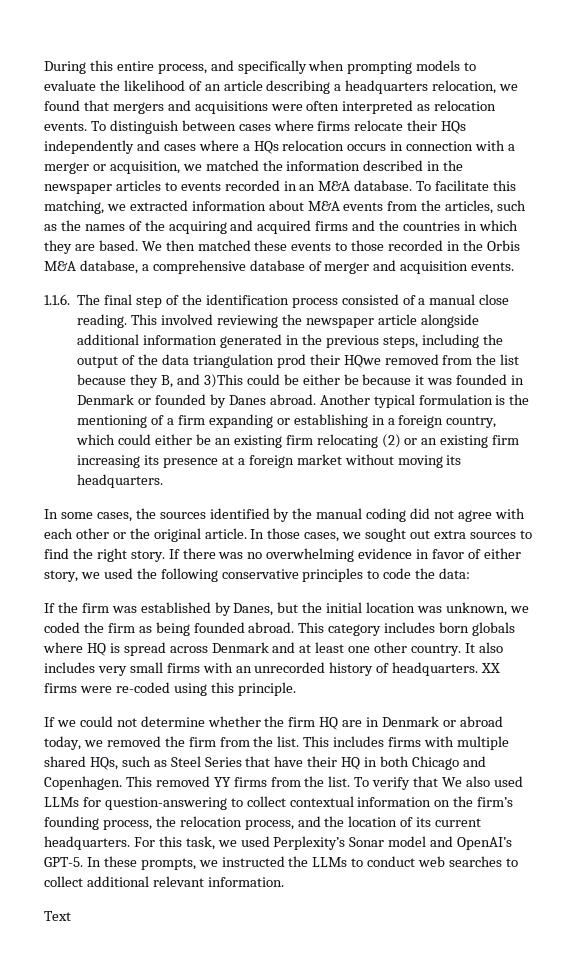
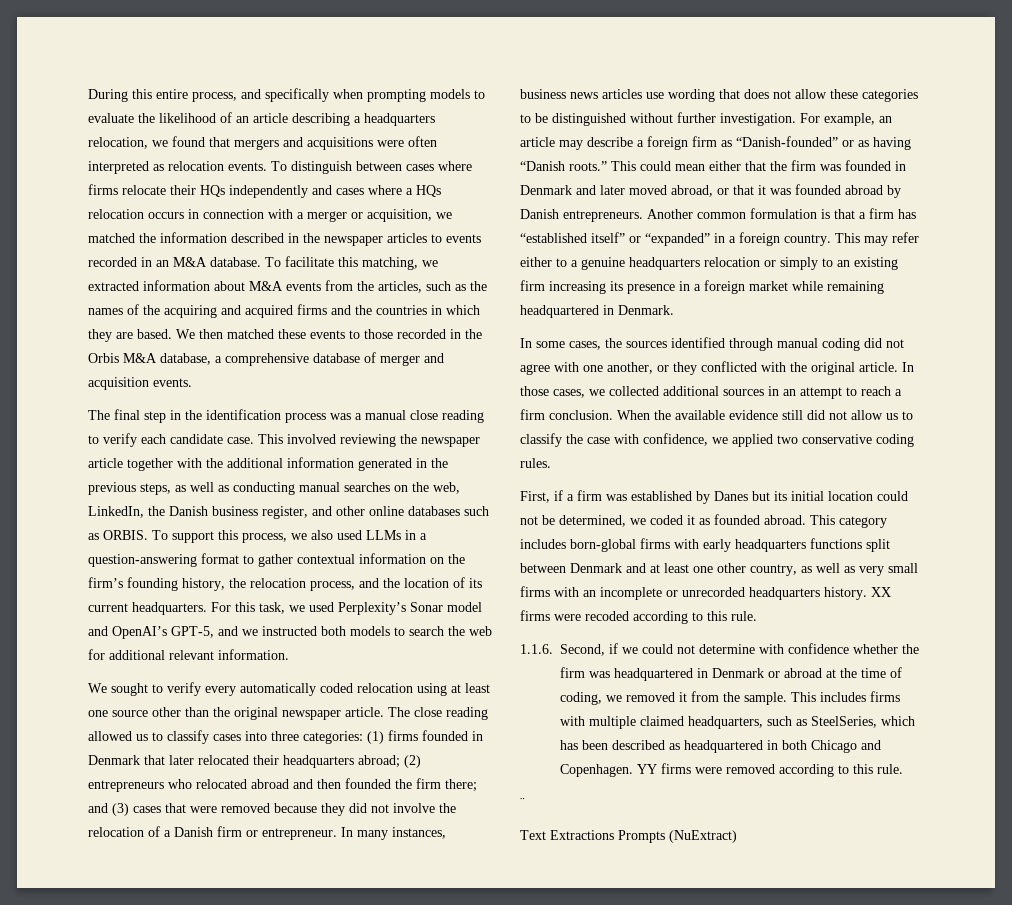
- 1.1.6. The final step of the identification process consisted of a manual close reading.
+ The final step in the identification process was a manual close reading to verify each candidate case.
- This involved reviewing the newspaper article alongside additional information generated in the previous steps, including the output of the data triangulation prod their HQwe removed from the list because they B, and 3)This could be either be because it was founded in Denmark or founded by Danes abroad. Another typical formulation is the mentioning of a firm expanding or establishing in a foreign country, which could either be an existing firm relocating (2) or an existing firm increasing its presence at a foreign market without moving its headquarters.
- In some cases, the sources identified by the manual coding did not agree with each other or the original article. In those cases, we sought out extra sources to find the right story. If there was no overwhelming evidence in favor of either story, we used the following conservative principles to code the data:
- If the firm was established by Danes, but the initial location was unknown, we coded the firm as being founded abroad. This category includes born globals where HQ is spread across Denmark and at least one other country. It also includes very small firms with an unrecorded history of headquarters. XX firms were re-coded using this principle.
- If we could not determine whether the firm HQ are in Denmark or abroad today, we removed the firm from the list. This includes firms with multiple shared HQs, such as Steel Series that have their HQ in both Chicago and Copenhagen. This removed YY firms from the list. To verify that We also used LLMs for question-answering to collect contextual information on the firm’s founding process, the relocation process, and the location of its current headquarters.
+ This involved reviewing the newspaper article together with the additional information generated in the previous steps, as well as conducting manual searches on the web, LinkedIn, the Danish business register, and other online databases such as ORBIS. To support this process, we also used LLMs in a question-answering format to gather contextual information on the firm’s founding history, the relocation process, and the location of its current headquarters.
- For this task, we used Perplexity’s Sonar model and OpenAI’s GPT-5. In these prompts, we instructed the LLMs to conduct web searches to collect additional relevant information.
- Text
+ For this task, we used Perplexity’s Sonar model and OpenAI’s GPT-5, and we instructed both models to search the web for additional relevant information.
+ We sought to verify every automatically coded relocation using at least one source other than the original newspaper article. The close reading allowed us to classify cases into three categories: (1) firms founded in Denmark that later relocated their headquarters abroad; (2) entrepreneurs who relocated abroad and then founded the firm there; and (3) cases that were removed because they did not involve the relocation of a Danish firm or entrepreneur. In many instances, business news articles use wording that does not allow these categories to be distinguished without further investigation. For example, an article may describe a foreign firm as “Danish-founded” or as having “Danish roots.” This could mean either that the firm was founded in Denmark and later moved abroad, or that it was founded abroad by Danish entrepreneurs. Another common formulation is that a firm has “established itself” or “expanded” in a foreign country. This may refer either to a genuine headquarters relocation or simply to an existing firm increasing its presence in a foreign market while remaining headquartered in Denmark.
+ In some cases, the sources identified through manual coding did not agree with one another, or they conflicted with the original article. In those cases, we collected additional sources in an attempt to reach a firm conclusion. When the available evidence still did not allow us to classify the case with confidence, we applied two conservative coding rules.
+ First, if a firm was established by Danes but its initial location could not be determined, we coded it as founded abroad. This category includes born-global firms with early headquarters functions split between Denmark and at least one other country, as well as very small firms with an incomplete or unrecorded headquarters history. XX firms were recoded according to this rule.
+ 1.1.6. Second, if we could not determine with confidence whether the firm was headquartered in Denmark or abroad at the time of coding, we removed it from the sample. This includes firms with multiple claimed headquarters, such as SteelSeries, which has been described as headquartered in both Chicago and Copenhagen. YY firms were removed according to this rule.
+ ¨
+ Text Extractions Prompts (NuExtract)

